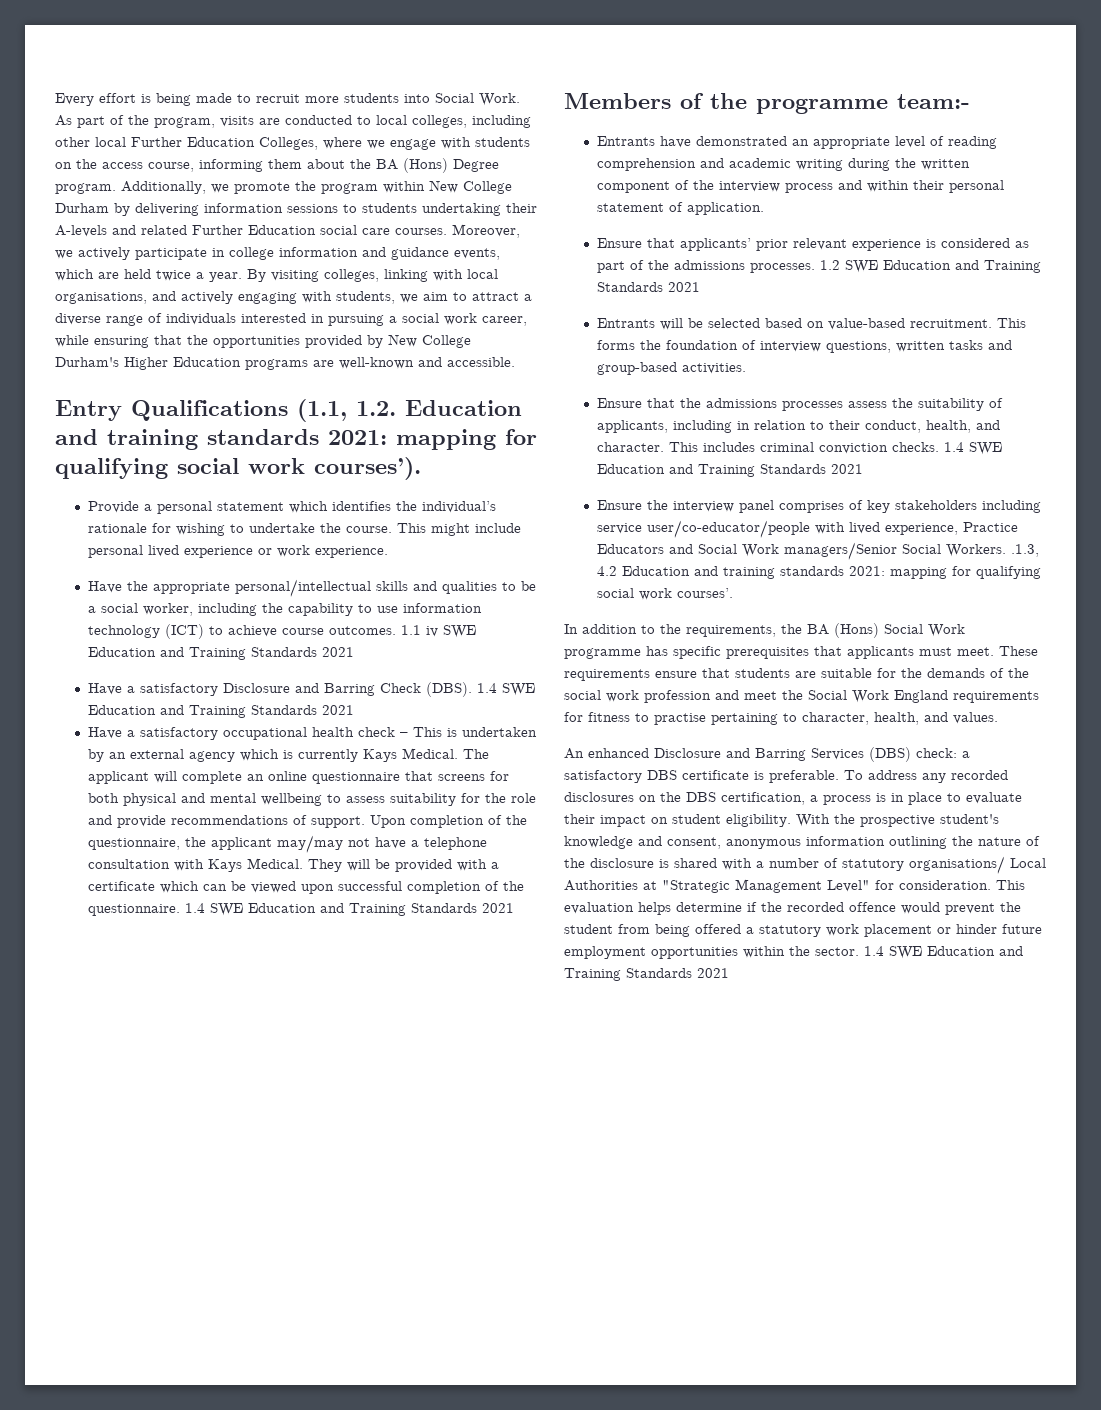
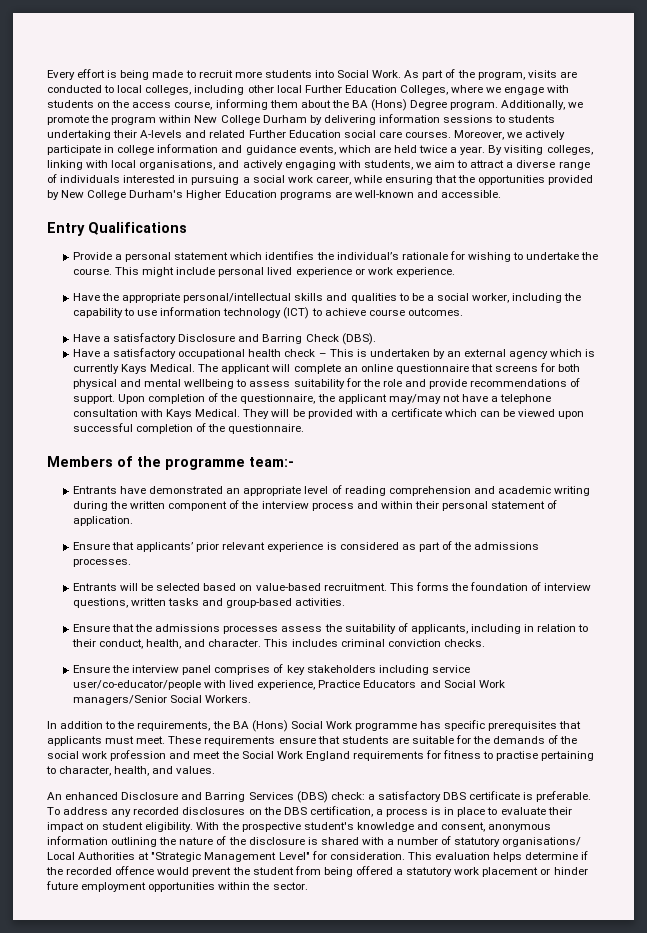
- Entry Qualifications (1.1, 1.2. Education and training standards 2021: mapping for qualifying social work courses’).
+ Entry Qualifications
- 1.1 iv SWE Education and Training Standards 2021
- Have a satisfactory Disclosure and Barring Check (DBS). 1.4 SWE Education and Training Standards 2021
+ Have a satisfactory Disclosure and Barring Check (DBS).
- They will be provided with a certificate which can be viewed upon successful completion of the questionnaire. 1.4 SWE Education and Training Standards 2021
+ They will be provided with a certificate which can be viewed upon successful completion of the questionnaire.
- 1.2 SWE Education and Training Standards 2021
- This includes criminal conviction checks. 1.4 SWE Education and Training Standards 2021
+ This includes criminal conviction checks.
- Ensure the interview panel comprises of key stakeholders including service user/co-educator/people with lived experience, Practice Educators and Social Work managers/Senior Social Workers. .1.3, 4.2 Education and training standards 2021: mapping for qualifying social work courses’.
+ Ensure the interview panel comprises of key stakeholders including service user/co-educator/people with lived experience, Practice Educators and Social Work managers/Senior Social Workers.
- This evaluation helps determine if the recorded offence would prevent the student from being offered a statutory work placement or hinder future employment opportunities within the sector. 1.4 SWE Education and Training Standards 2021
+ This evaluation helps determine if the recorded offence would prevent the student from being offered a statutory work placement or hinder future employment opportunities within the sector.

